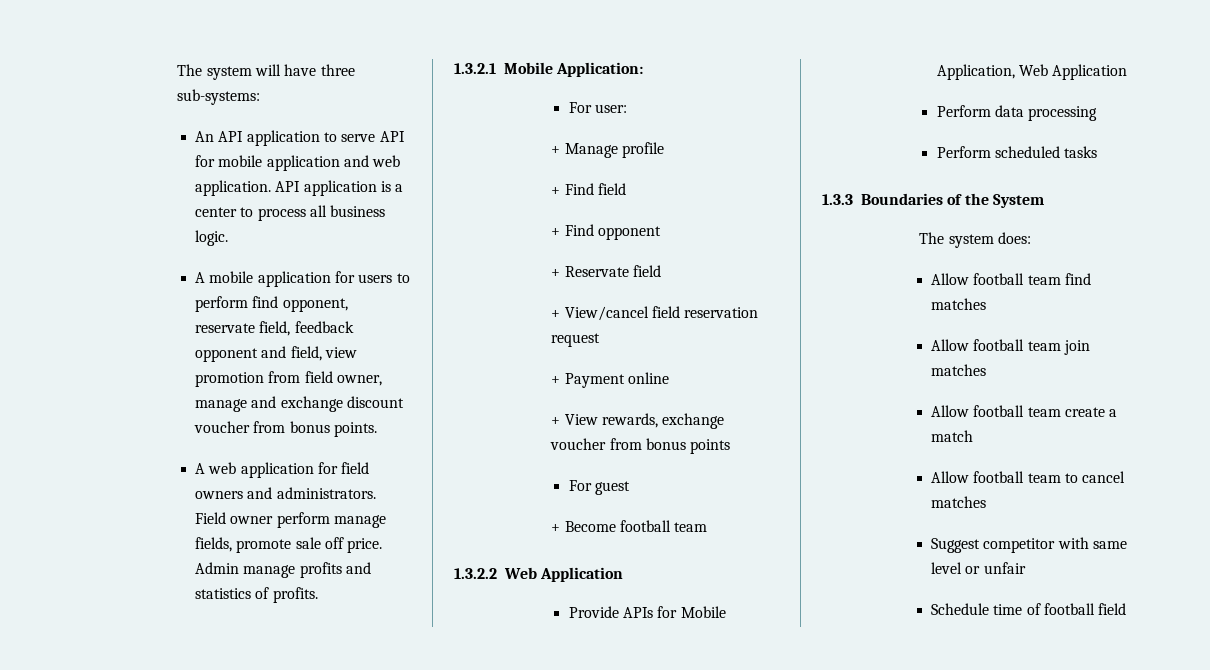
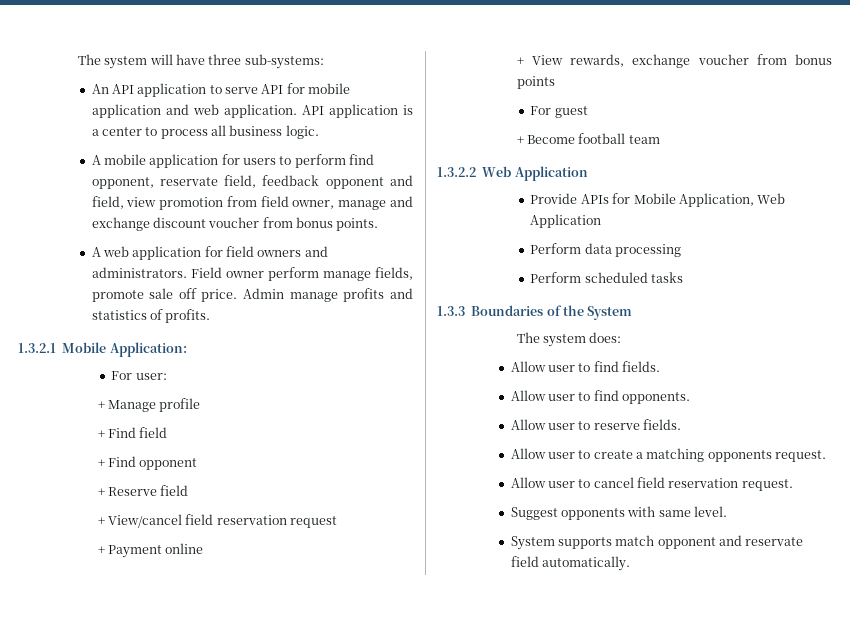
- + Reservate field
+ + Reserve field
- Allow football team find matches
- Allow football team join matches
- Allow football team create a match
- Allow football team to cancel matches
+ Allow user to find fields.
+ Allow user to find opponents.
+ Allow user to reserve fields.
+ Allow user to create a matching opponents request.
+ Allow user to cancel field reservation request.
- Suggest competitor with same level or unfair
- Schedule time of football field
+ Suggest opponents with same level.
+ System supports match opponent and reservate field automatically.

